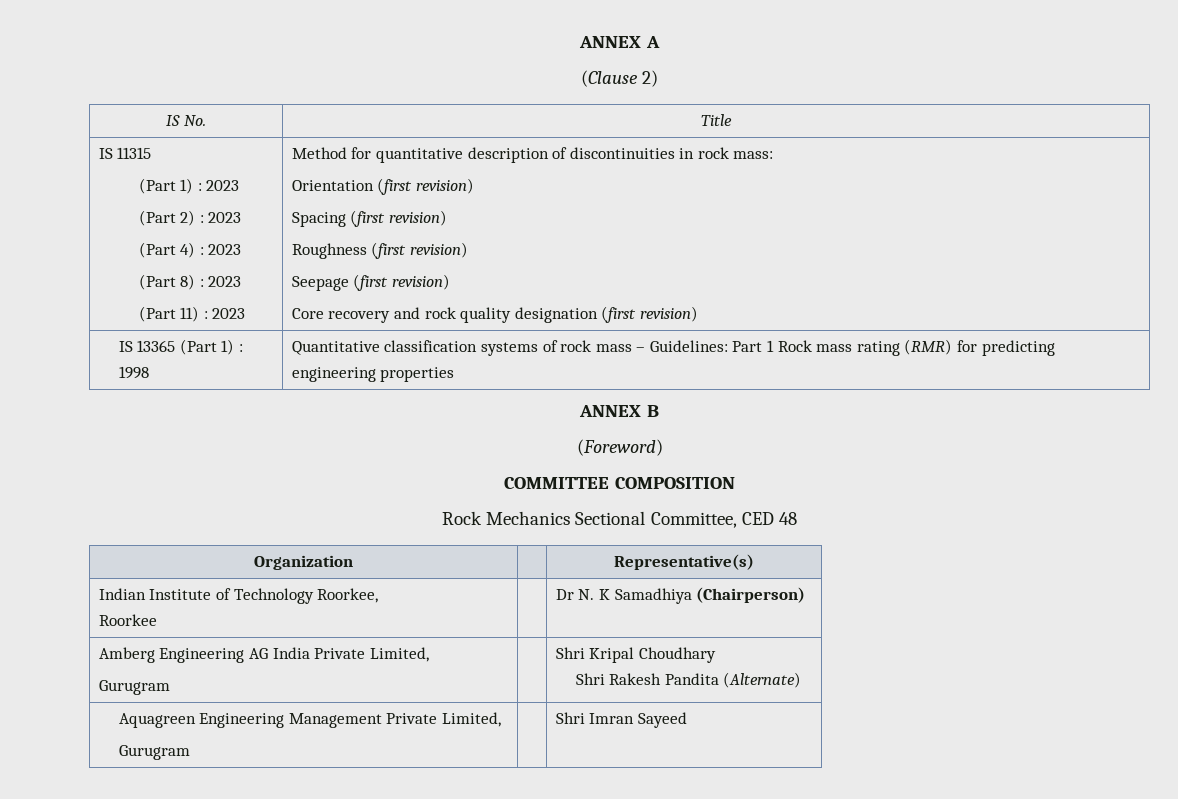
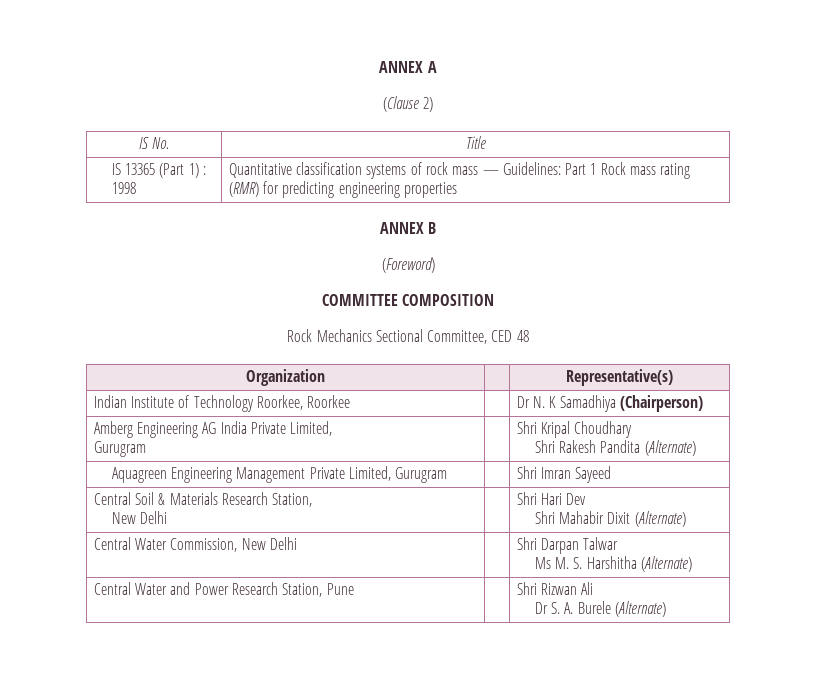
- IS 11315
- (Part 1) : 2023
- (Part 2) : 2023
- (Part 4) : 2023
- (Part 8) : 2023
- (Part 11) : 2023 | Method for quantitative description of discontinuities in rock mass:
- Orientation (first revision)
- Spacing (first revision)
- Roughness (first revision)
- Seepage (first revision)
- Core recovery and rock quality designation (first revision)
- IS 13365 (Part 1) : 1998 | Quantitative classification systems of rock mass – Guidelines: Part 1 Rock mass rating (RMR) for predicting engineering properties
+ IS 13365 (Part 1) : 1998 | Quantitative classification systems of rock mass — Guidelines: Part 1 Rock mass rating (RMR) for predicting engineering properties
- Indian Institute of Technology Roorkee,
- Roorkee | | Dr N. K Samadhiya (Chairperson)
+ Indian Institute of Technology Roorkee, Roorkee | | Dr N. K Samadhiya (Chairperson)
- Aquagreen Engineering Management Private Limited,
- Gurugram | | Shri Imran Sayeed
+ Aquagreen Engineering Management Private Limited, Gurugram | | Shri Imran Sayeed
+ Central Soil & Materials Research Station,
+ New Delhi | | Shri Hari Dev
+ Shri Mahabir Dixit (Alternate)
+ Central Water Commission, New Delhi | | Shri Darpan Talwar
+ Ms M. S. Harshitha (Alternate)
+ Central Water and Power Research Station, Pune | | Shri Rizwan Ali
+ Dr S. A. Burele (Alternate)

